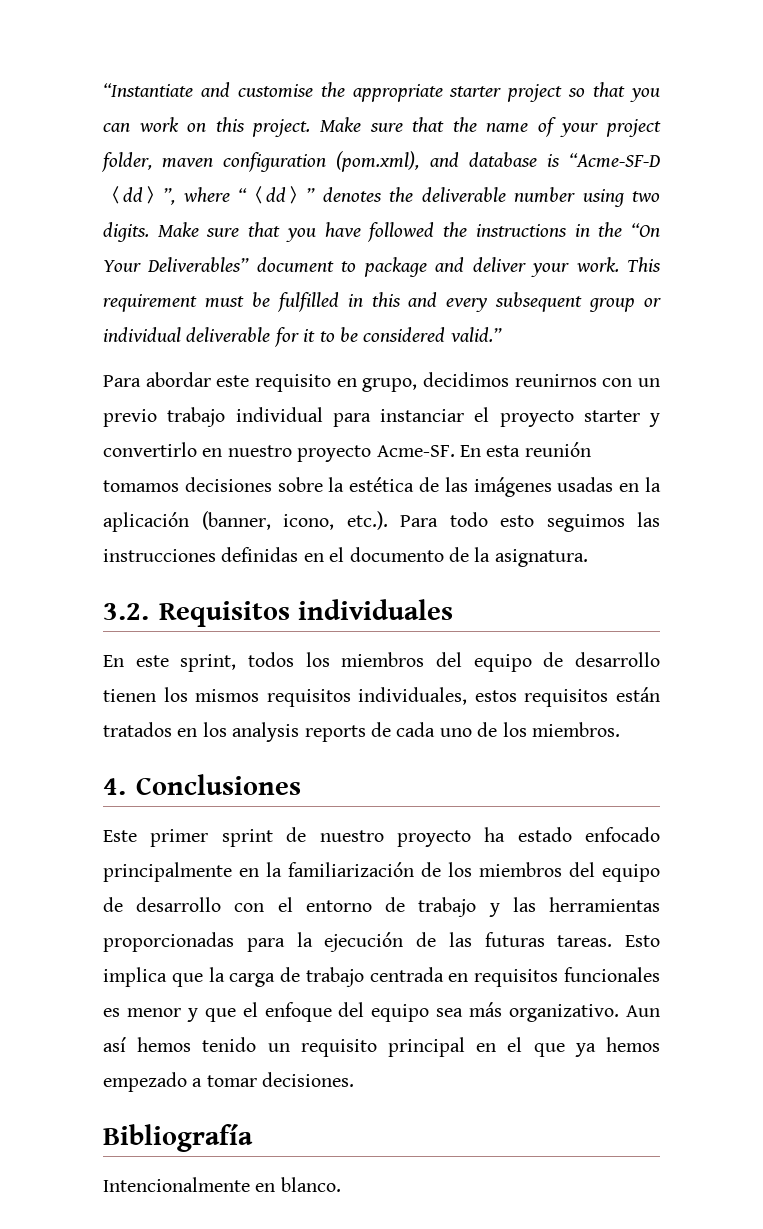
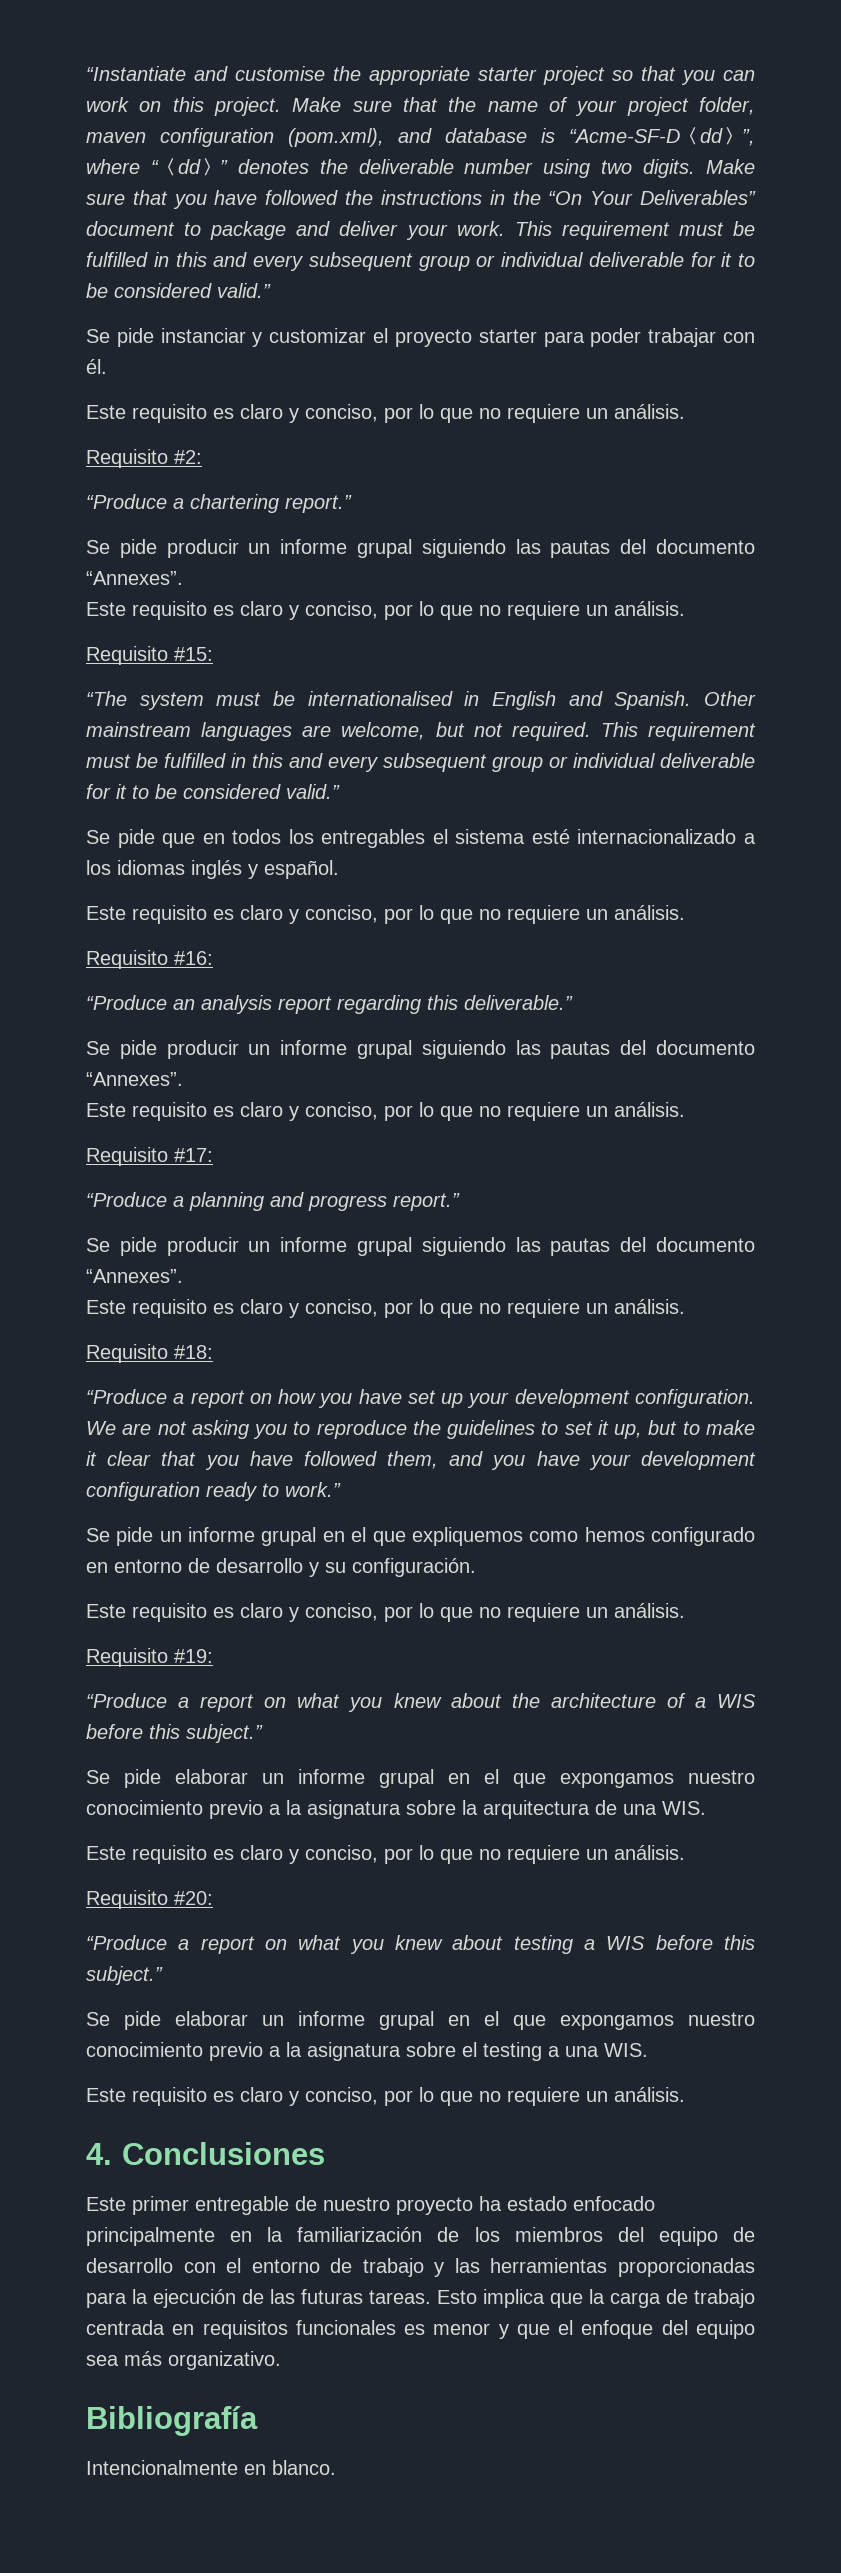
- Para abordar este requisito en grupo, decidimos reunirnos con un previo trabajo individual para instanciar el proyecto starter y convertirlo en nuestro proyecto Acme-SF. En esta reunión tomamos decisiones sobre la estética de las imágenes usadas en la aplicación (banner, icono, etc.). Para todo esto seguimos las instrucciones definidas en el documento de la asignatura.
- 3.2. Requisitos individuales
- En este sprint, todos los miembros del equipo de desarrollo tienen los mismos requisitos individuales, estos requisitos están tratados en los analysis reports de cada uno de los miembros.
+ Se pide instanciar y customizar el proyecto starter para poder trabajar con él.
+ Este requisito es claro y conciso, por lo que no requiere un análisis.
+ Requisito #2:
+ “Produce a chartering report.”
+ Se pide producir un informe grupal siguiendo las pautas del documento “Annexes”.
+ Este requisito es claro y conciso, por lo que no requiere un análisis.
+ Requisito #15:
+ “The system must be internationalised in English and Spanish. Other mainstream languages are welcome, but not required. This requirement must be fulfilled in this and every subsequent group or individual deliverable for it to be considered valid.”
+ Se pide que en todos los entregables el sistema esté internacionalizado a los idiomas inglés y español.
+ Este requisito es claro y conciso, por lo que no requiere un análisis.
+ Requisito #16:
+ “Produce an analysis report regarding this deliverable.”
+ Se pide producir un informe grupal siguiendo las pautas del documento “Annexes”.
+ Este requisito es claro y conciso, por lo que no requiere un análisis.
+ Requisito #17:
+ “Produce a planning and progress report.”
+ Se pide producir un informe grupal siguiendo las pautas del documento “Annexes”.
+ Este requisito es claro y conciso, por lo que no requiere un análisis.
+ Requisito #18:
+ “Produce a report on how you have set up your development configuration. We are not asking you to reproduce the guidelines to set it up, but to make it clear that you have followed them, and you have your development configuration ready to work.”
+ Se pide un informe grupal en el que expliquemos como hemos configurado en entorno de desarrollo y su configuración.
+ Este requisito es claro y conciso, por lo que no requiere un análisis.
+ Requisito #19:
+ “Produce a report on what you knew about the architecture of a WIS before this subject.”
+ Se pide elaborar un informe grupal en el que expongamos nuestro conocimiento previo a la asignatura sobre la arquitectura de una WIS.
+ Este requisito es claro y conciso, por lo que no requiere un análisis.
+ Requisito #20:
+ “Produce a report on what you knew about testing a WIS before this subject.”
+ Se pide elaborar un informe grupal en el que expongamos nuestro conocimiento previo a la asignatura sobre el testing a una WIS.
+ Este requisito es claro y conciso, por lo que no requiere un análisis.
- Este primer sprint de nuestro proyecto ha estado enfocado principalmente en la familiarización de los miembros del equipo de desarrollo con el entorno de trabajo y las herramientas proporcionadas para la ejecución de las futuras tareas.
+ Este primer entregable de nuestro proyecto ha estado enfocado principalmente en la familiarización de los miembros del equipo de desarrollo con el entorno de trabajo y las herramientas proporcionadas para la ejecución de las futuras tareas.
- Aun así hemos tenido un requisito principal en el que ya hemos empezado a tomar decisiones.

